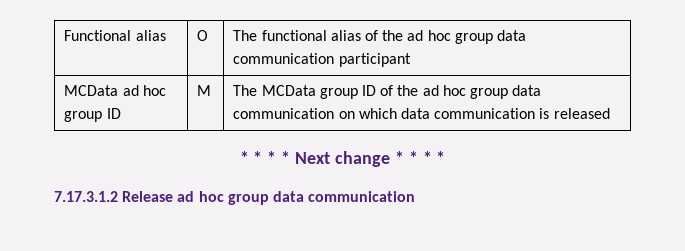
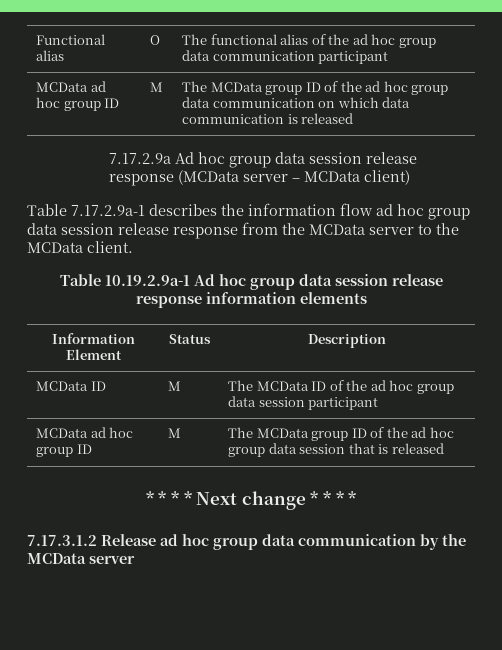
+ 7.17.2.9a Ad hoc group data session release response (MCData server – MCData client)
+ Table 7.17.2.9a-1 describes the information flow ad hoc group data session release response from the MCData server to the MCData client.
+ Table 10.19.2.9a-1 Ad hoc group data session release response information elements
+ Information Element | Status | Description
+ MCData ID | M | The MCData ID of the ad hoc group data session participant
+ MCData ad hoc group ID | M | The MCData group ID of the ad hoc group data session that is released
- 7.17.3.1.2 Release ad hoc group data communication
+ 7.17.3.1.2 Release ad hoc group data communication by the MCData server

